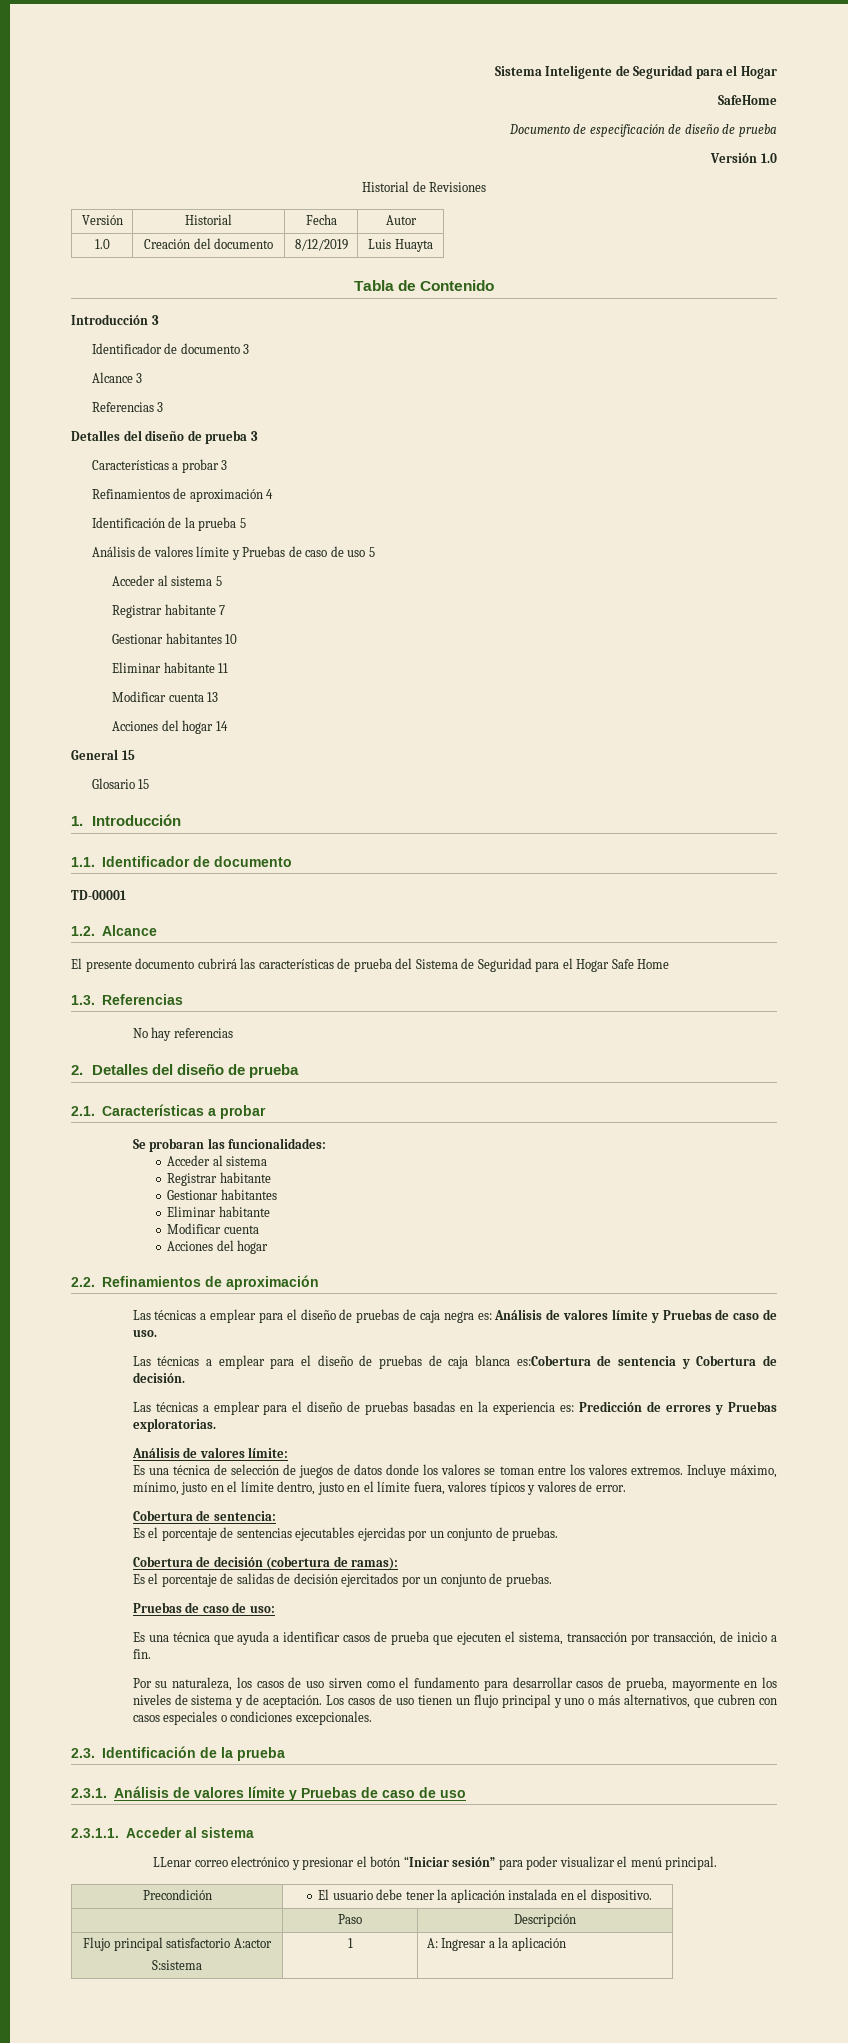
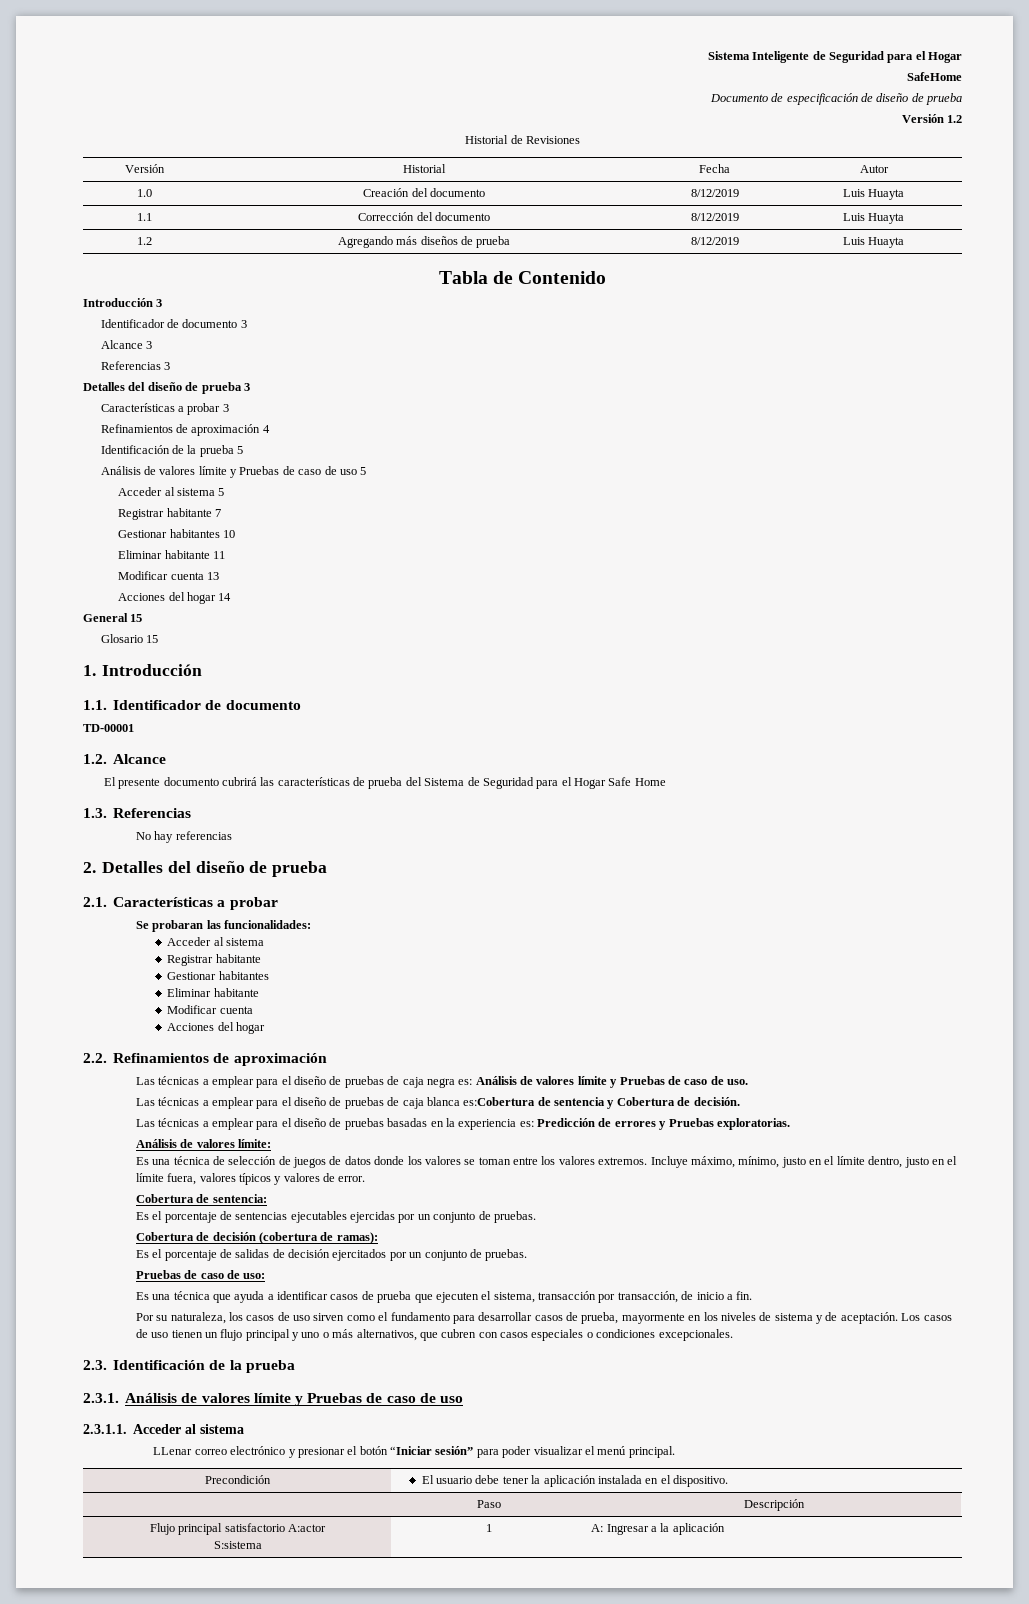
- Versión 1.0
+ Versión 1.2
+ 1.1 | Corrección del documento | 8/12/2019 | Luis Huayta
+ 1.2 | Agregando más diseños de prueba | 8/12/2019 | Luis Huayta

